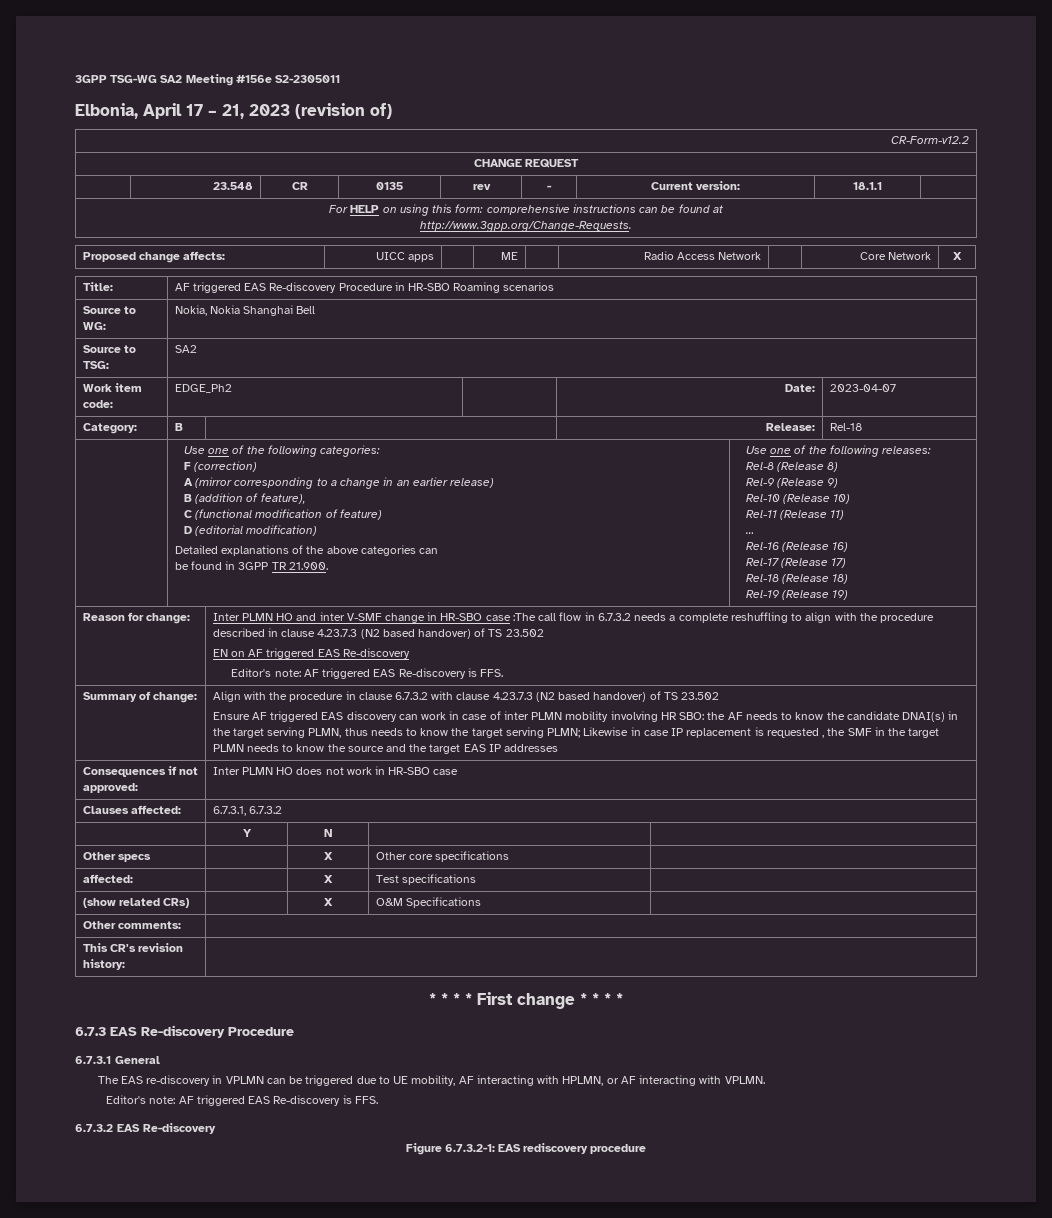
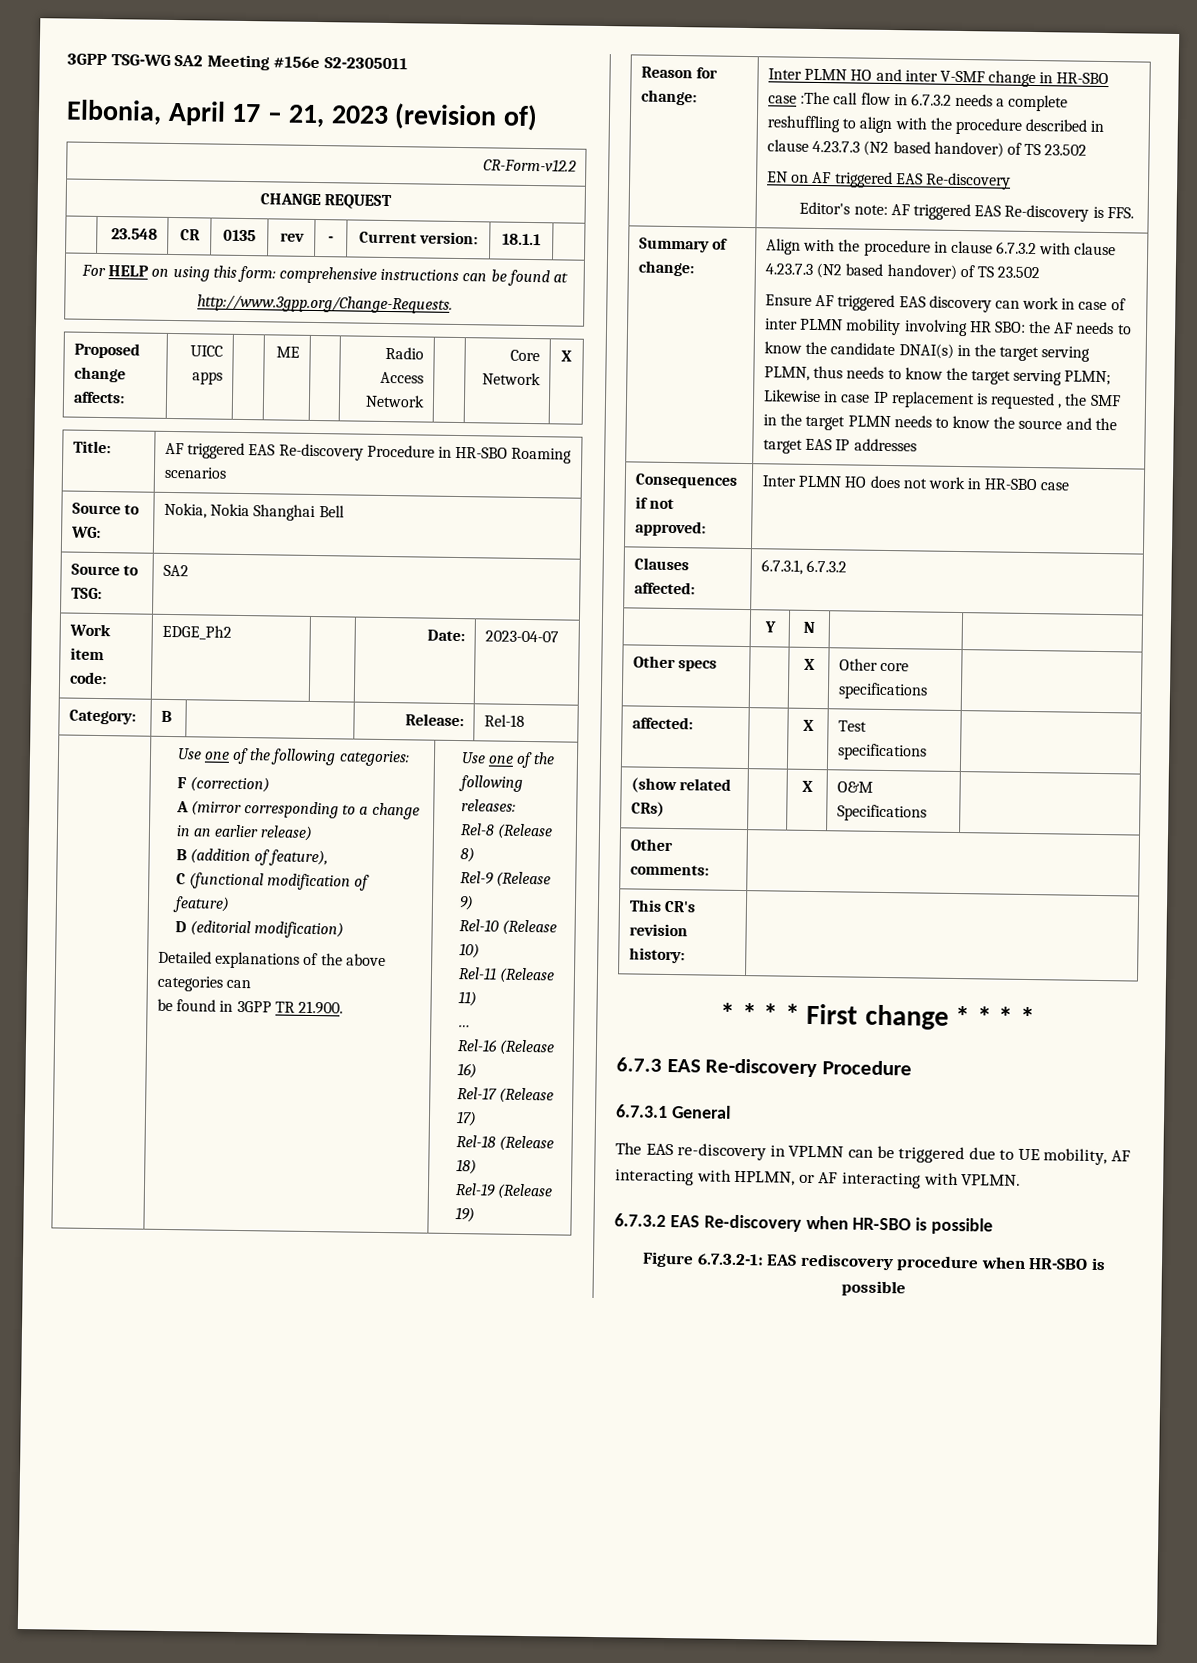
  The EAS re-discovery in VPLMN can be triggered due to UE mobility, AF interacting with HPLMN, or AF interacting with VPLMN.
- Editor's note: AF triggered EAS Re-discovery is FFS.
- 6.7.3.2 EAS Re-discovery
+ 6.7.3.2 EAS Re-discovery when HR-SBO is possible
- Figure 6.7.3.2-1: EAS rediscovery procedure
+ Figure 6.7.3.2-1: EAS rediscovery procedure when HR-SBO is possible

